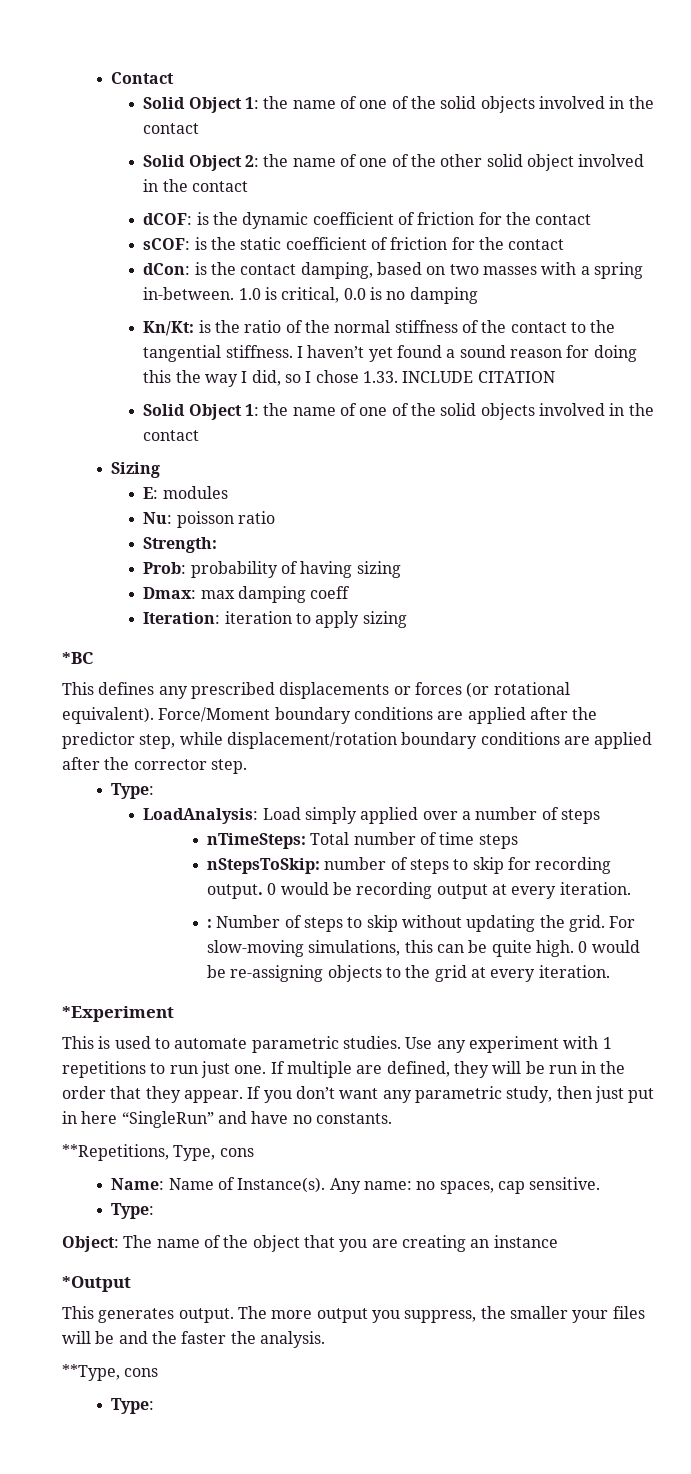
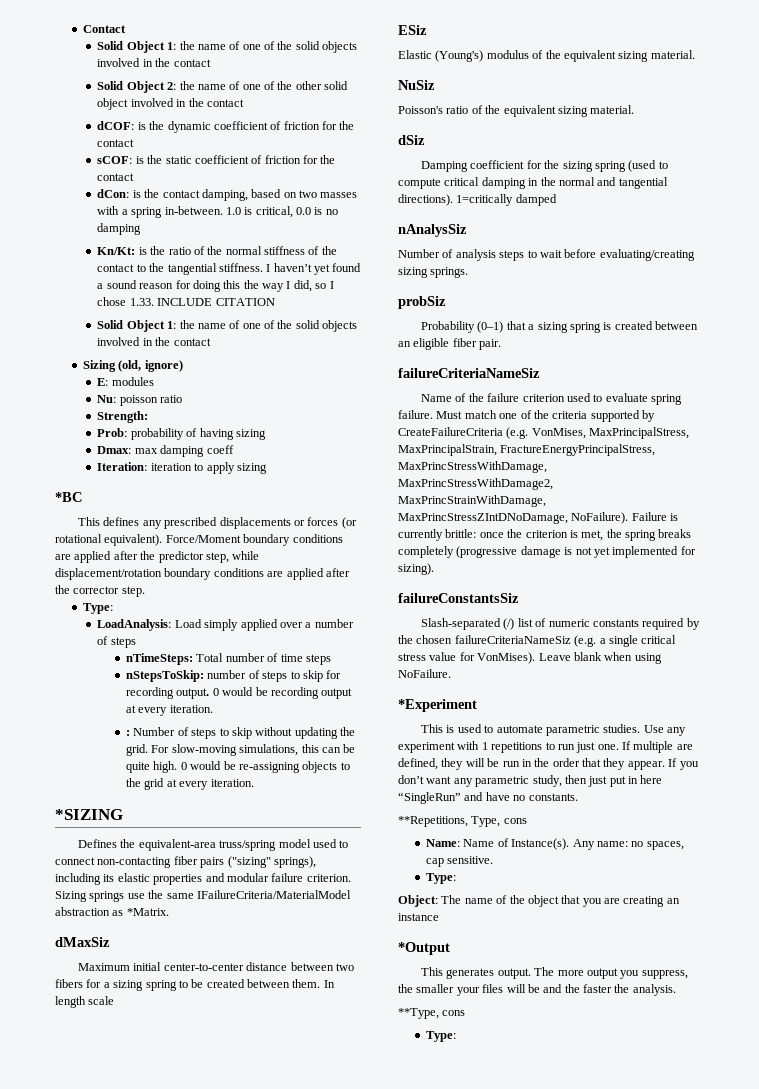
- Sizing
+ Sizing (old, ignore)
+ *SIZING
+ Defines the equivalent-area truss/spring model used to connect non-contacting fiber pairs ("sizing" springs), including its elastic properties and modular failure criterion. Sizing springs use the same IFailureCriteria/MaterialModel abstraction as *Matrix.
+ dMaxSiz
+ Maximum initial center-to-center distance between two fibers for a sizing spring to be created between them. In length scale
+ ESiz
+ Elastic (Young's) modulus of the equivalent sizing material.
+ NuSiz
+ Poisson's ratio of the equivalent sizing material.
+ dSiz
+ Damping coefficient for the sizing spring (used to compute critical damping in the normal and tangential directions). 1=critically damped
+ nAnalysSiz
+ Number of analysis steps to wait before evaluating/creating sizing springs.
+ probSiz
+ Probability (0–1) that a sizing spring is created between an eligible fiber pair.
+ failureCriteriaNameSiz
+ Name of the failure criterion used to evaluate spring failure. Must match one of the criteria supported by CreateFailureCriteria (e.g. VonMises, MaxPrincipalStress, MaxPrincipalStrain, FractureEnergyPrincipalStress, MaxPrincStressWithDamage, MaxPrincStressWithDamage2, MaxPrincStrainWithDamage, MaxPrincStressZIntDNoDamage, NoFailure). Failure is currently brittle: once the criterion is met, the spring breaks completely (progressive damage is not yet implemented for sizing).
+ failureConstantsSiz
+ Slash-separated (/) list of numeric constants required by the chosen failureCriteriaNameSiz (e.g. a single critical stress value for VonMises). Leave blank when using NoFailure.

